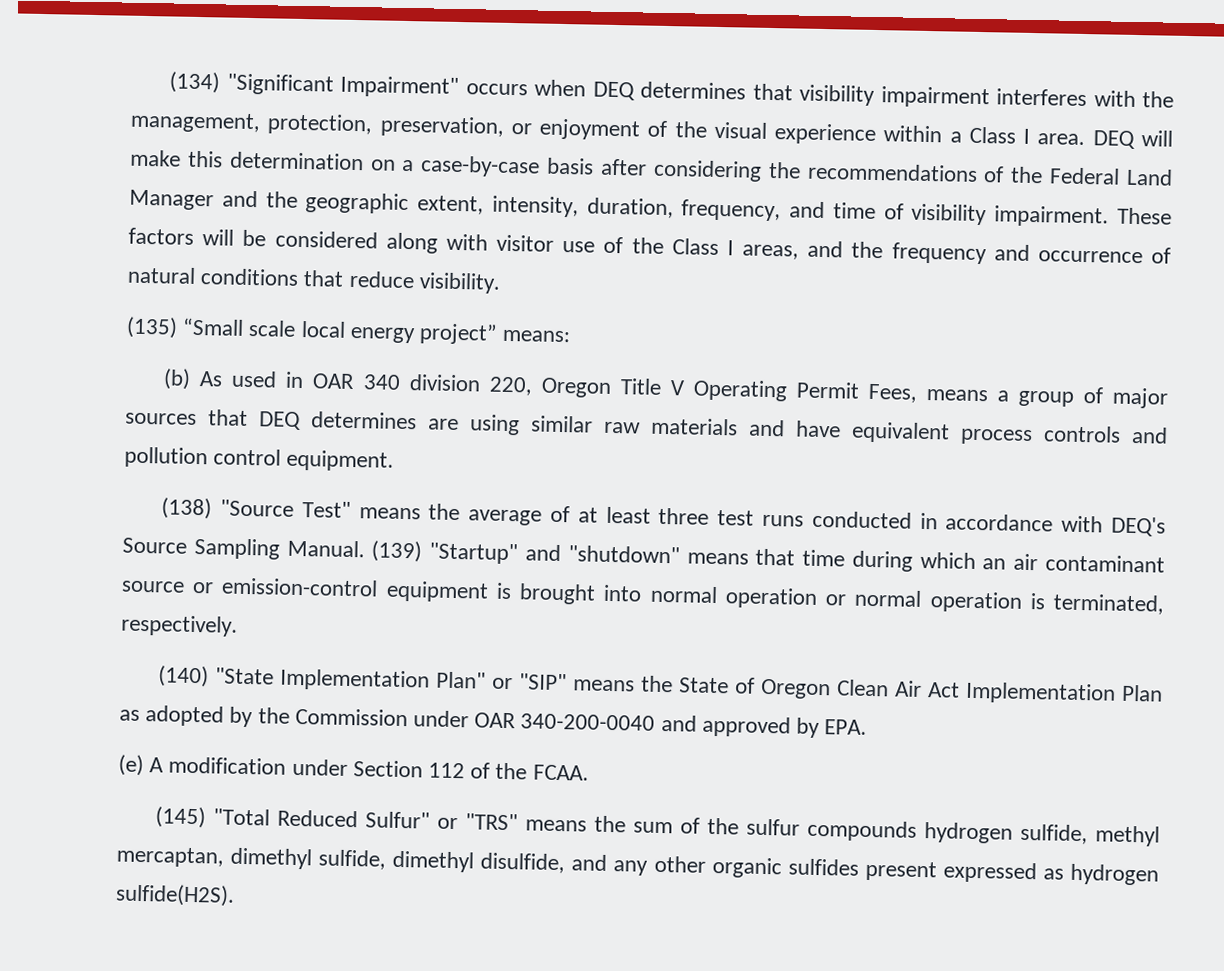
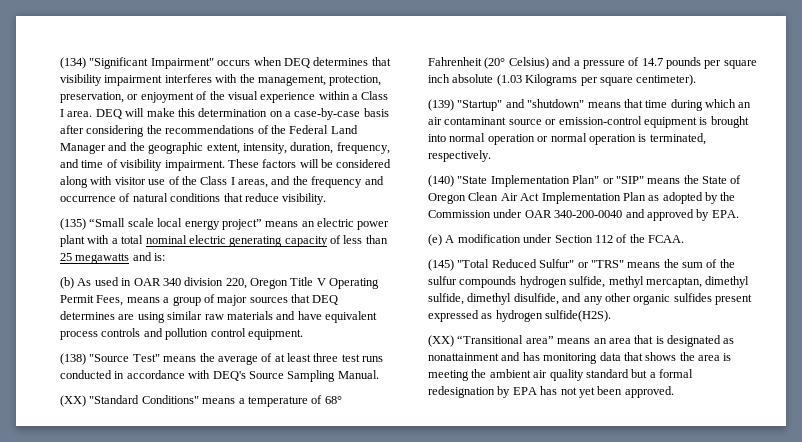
- (135) “Small scale local energy project” means:
+ (135) “Small scale local energy project” means an electric power plant with a total nominal electric generating capacity of less than 25 megawatts and is:
- (138) "Source Test" means the average of at least three test runs conducted in accordance with DEQ's Source Sampling Manual. (139) "Startup" and "shutdown" means that time during which an air contaminant source or emission-control equipment is brought into normal operation or normal operation is terminated, respectively.
+ (138) "Source Test" means the average of at least three test runs conducted in accordance with DEQ's Source Sampling Manual.
+ (XX) "Standard Conditions" means a temperature of 68° Fahrenheit (20° Celsius) and a pressure of 14.7 pounds per square inch absolute (1.03 Kilograms per square centimeter).
+ (139) "Startup" and "shutdown" means that time during which an air contaminant source or emission-control equipment is brought into normal operation or normal operation is terminated, respectively.
+ (XX) “Transitional area” means an area that is designated as nonattainment and has monitoring data that shows the area is meeting the ambient air quality standard but a formal redesignation by EPA has not yet been approved.

